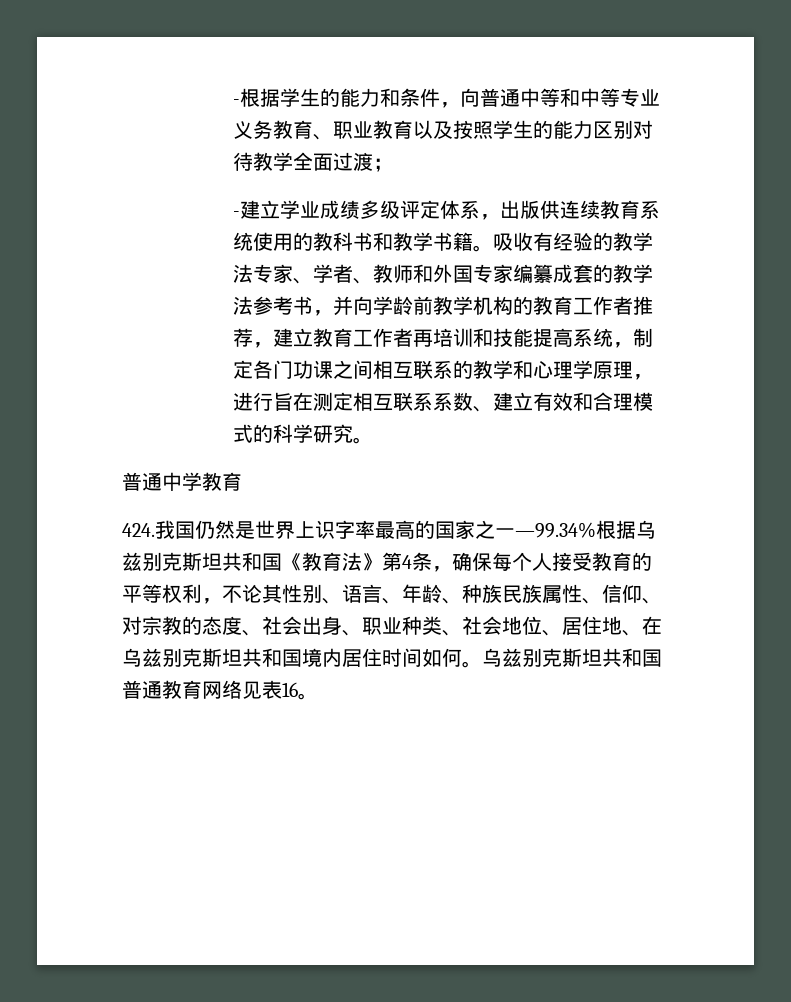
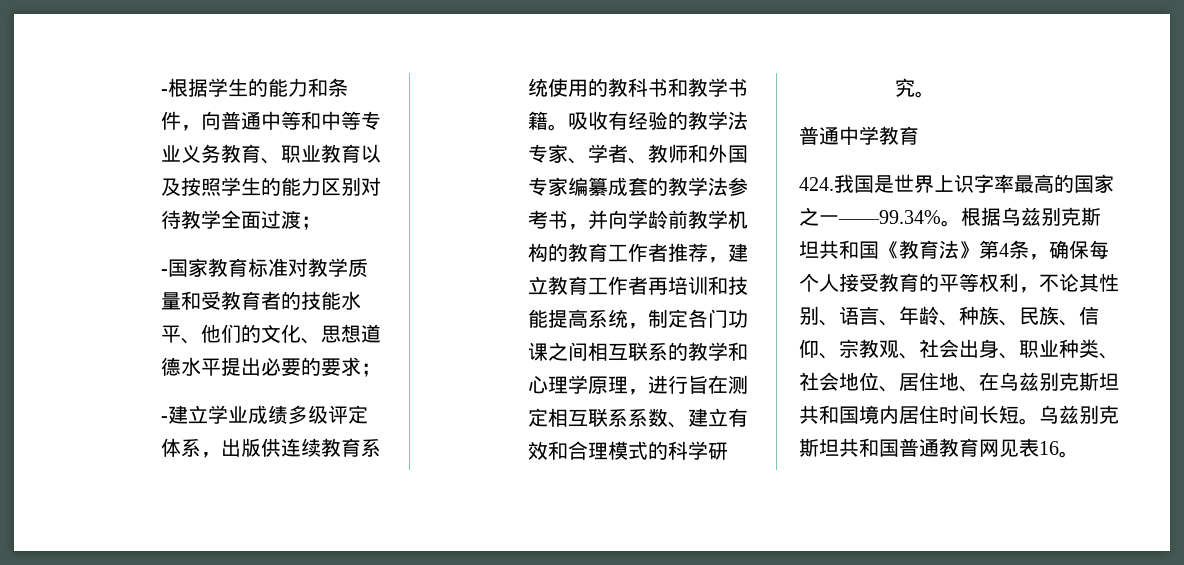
+ -国家教育标准对教学质量和受教育者的技能水平、他们的文化、思想道德水平提出必要的要求；
- 424.我国仍然是世界上识字率最高的国家之一—99.34%根据乌兹别克斯坦共和国《教育法》第4条，确保每个人接受教育的平等权利，不论其性别、语言、年龄、种族民族属性、信仰、对宗教的态度、社会出身、职业种类、社会地位、居住地、在乌兹别克斯坦共和国境内居住时间如何。
+ 424.我国是世界上识字率最高的国家之一——99.34%。根据乌兹别克斯坦共和国《教育法》第4条，确保每个人接受教育的平等权利，不论其性别、语言、年龄、种族、民族、信仰、宗教观、社会出身、职业种类、社会地位、居住地、在乌兹别克斯坦共和国境内居住时间长短。
- 乌兹别克斯坦共和国普通教育网络见表16。
+ 乌兹别克斯坦共和国普通教育网见表16。

